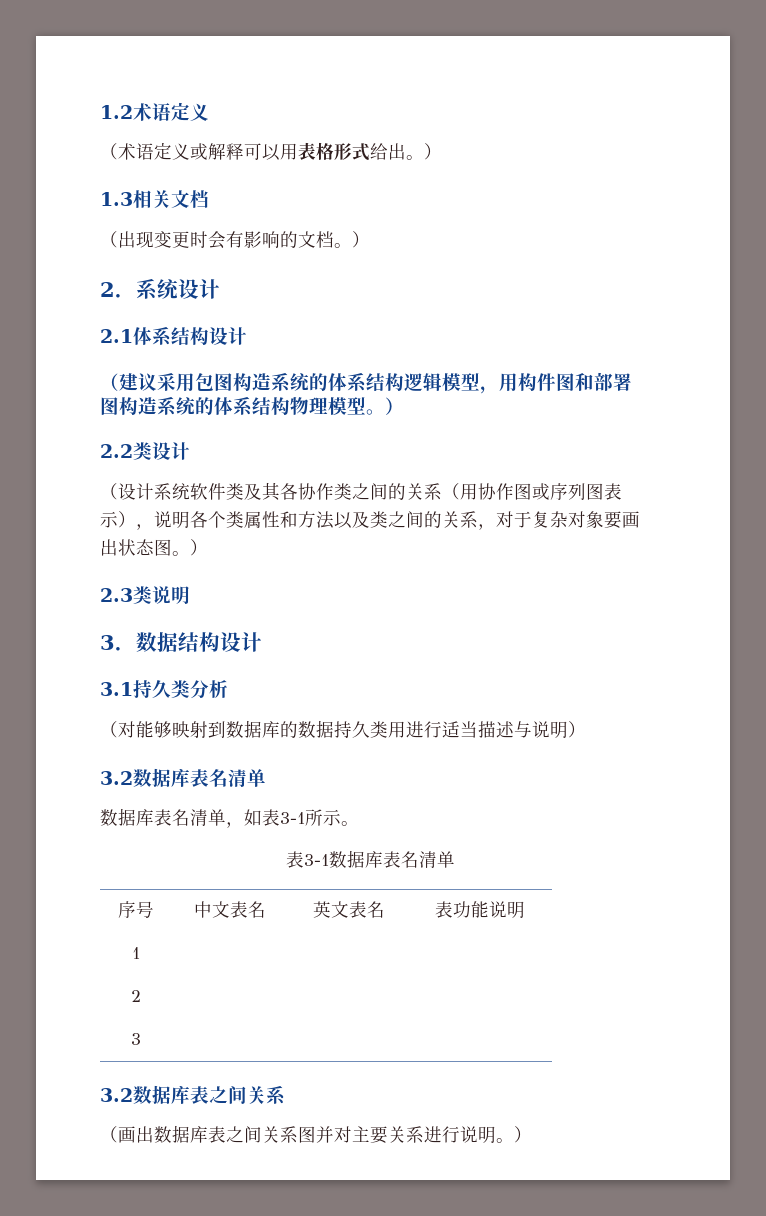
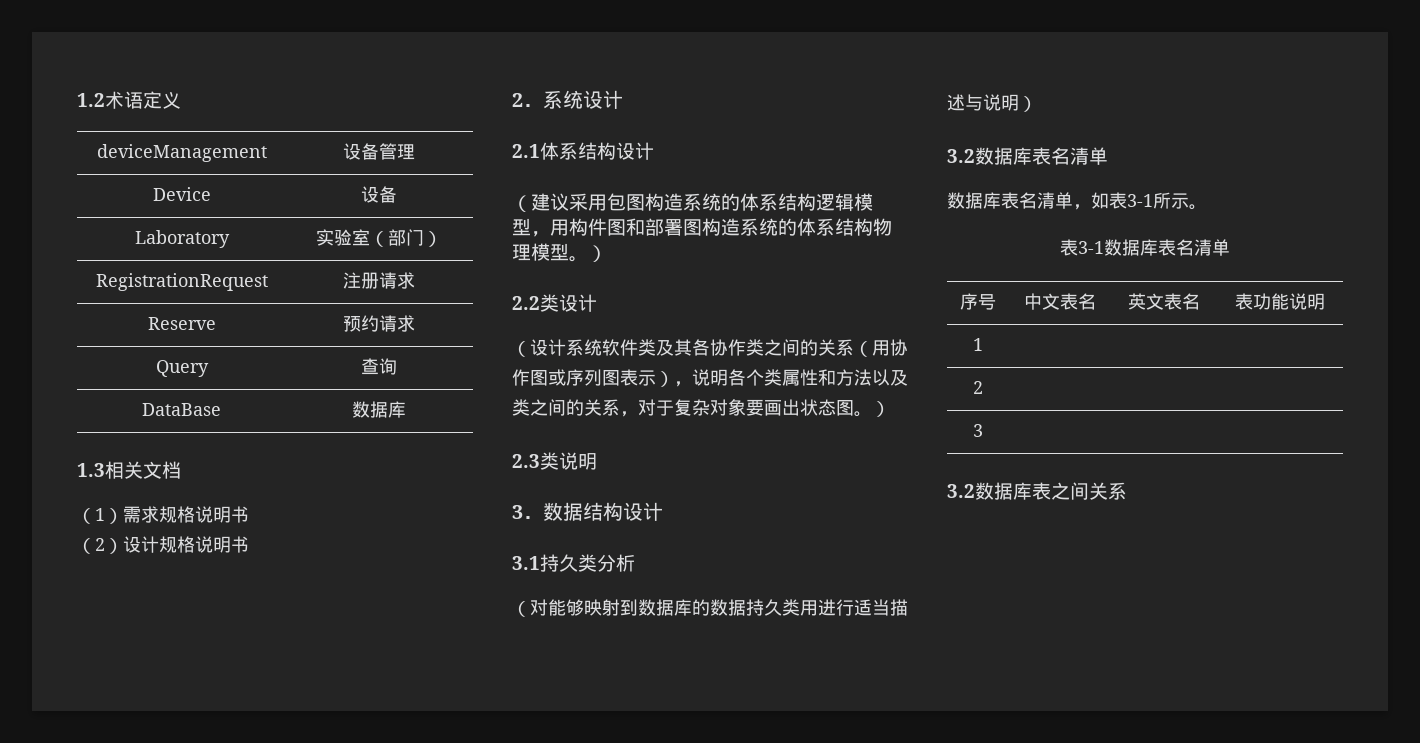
- （术语定义或解释可以用表格形式给出。）
+ deviceManagement | 设备管理
+ Device | 设备
+ Laboratory | 实验室（部门）
+ RegistrationRequest | 注册请求
+ Reserve | 预约请求
+ Query | 查询
+ DataBase | 数据库
  1.3相关文档
- （出现变更时会有影响的文档。）
+ （1）需求规格说明书
+ （2）设计规格说明书
- （画出数据库表之间关系图并对主要关系进行说明。）

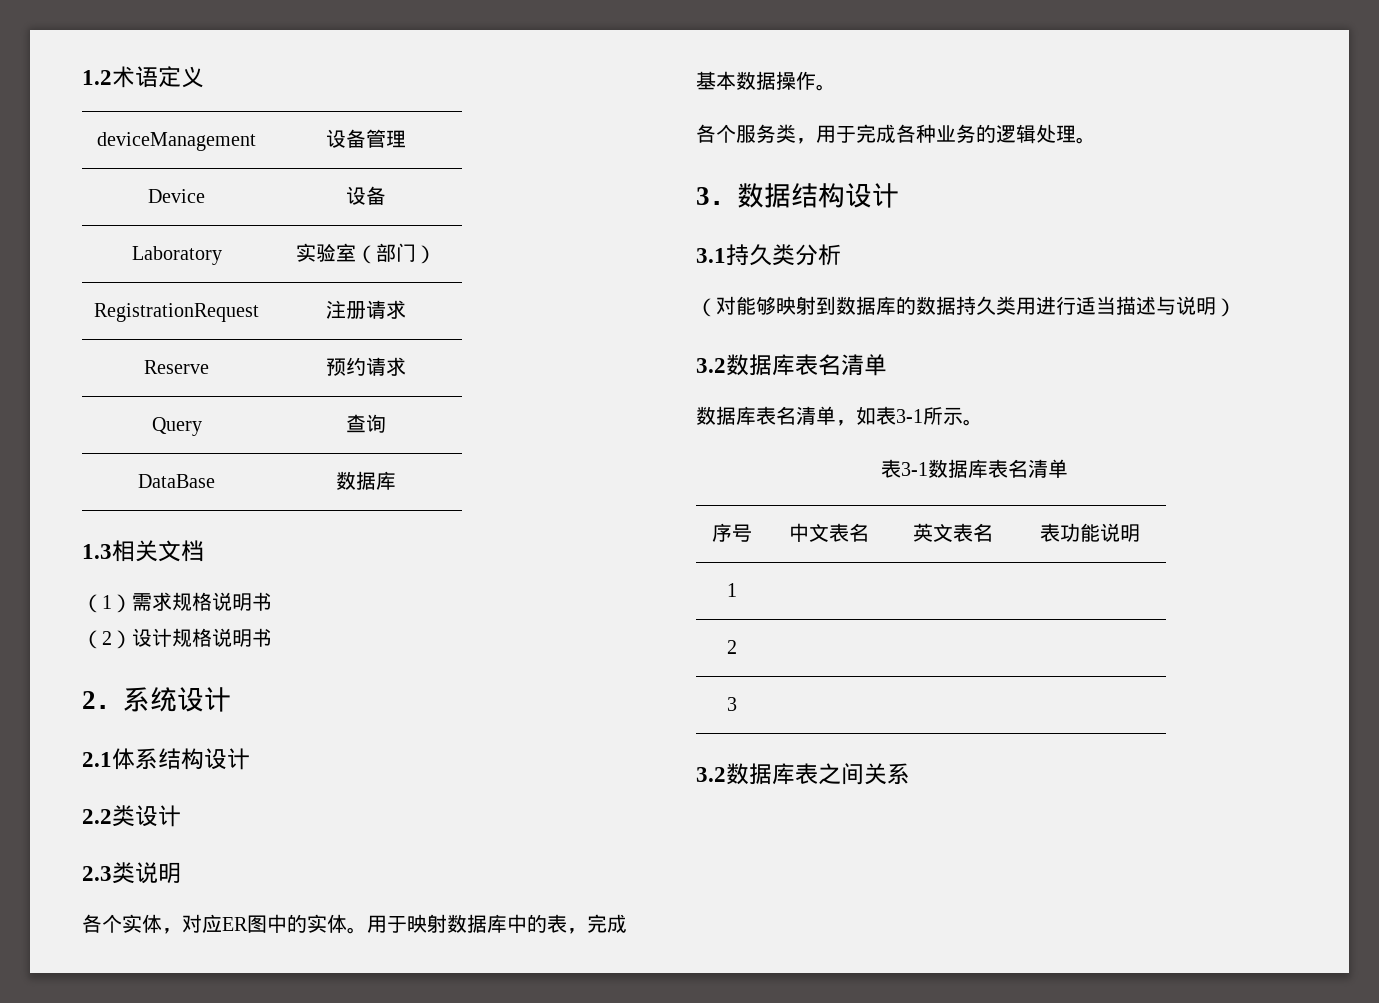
- （建议采用包图构造系统的体系结构逻辑模型，用构件图和部署图构造系统的体系结构物理模型。）
  2.2类设计
- （设计系统软件类及其各协作类之间的关系（用协作图或序列图表示），说明各个类属性和方法以及类之间的关系，对于复杂对象要画出状态图。）
  2.3类说明
+ 各个实体，对应ER图中的实体。用于映射数据库中的表，完成基本数据操作。
+ 各个服务类，用于完成各种业务的逻辑处理。

